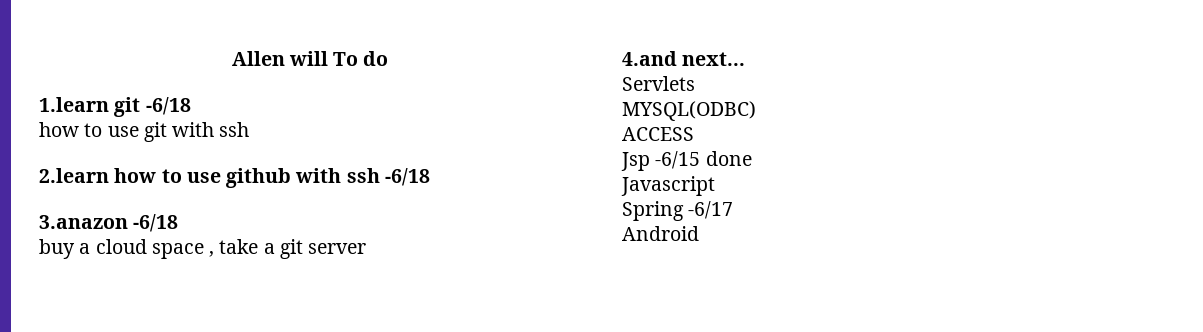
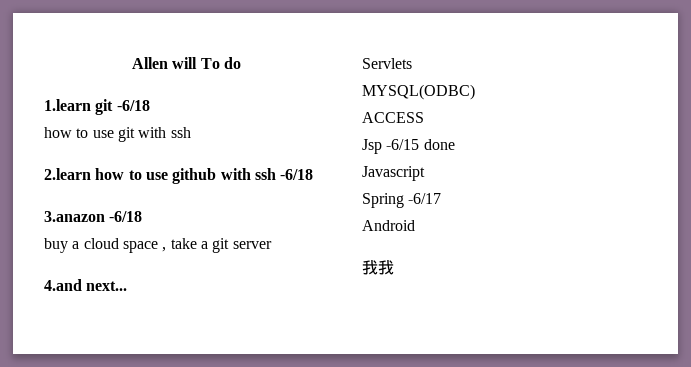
+ 我我

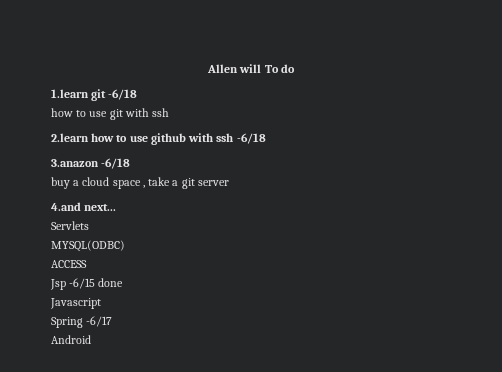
- 我我

